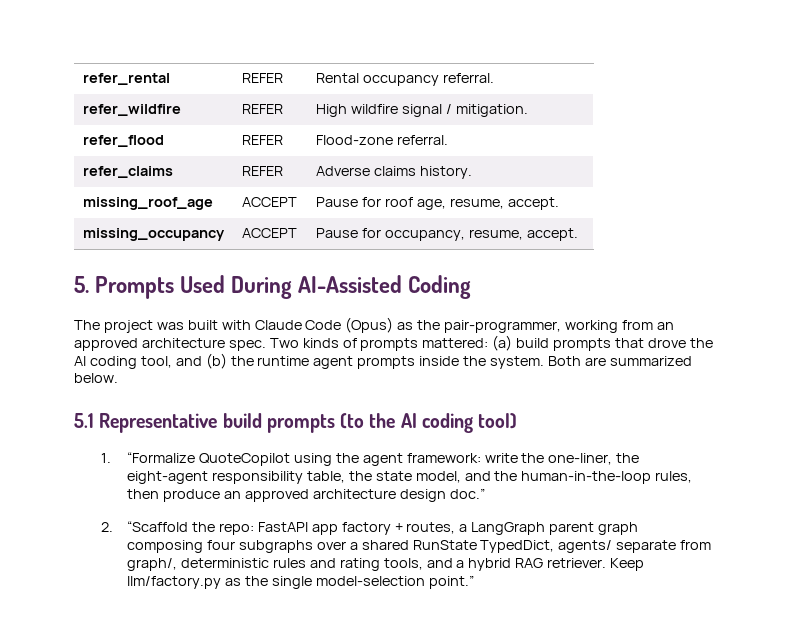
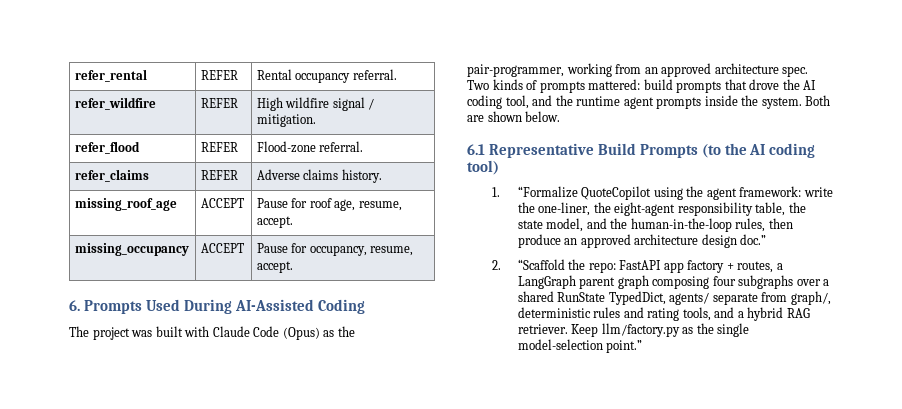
- 5. Prompts Used During AI-Assisted Coding
+ 6. Prompts Used During AI-Assisted Coding
- Two kinds of prompts mattered: (a) build prompts that drove the AI coding tool, and (b) the runtime agent prompts inside the system.
+ Two kinds of prompts mattered: build prompts that drove the AI coding tool, and the runtime agent prompts inside the system.
- Both are summarized below.
+ Both are shown below.
- 5.1 Representative build prompts (to the AI coding tool)
+ 6.1 Representative Build Prompts (to the AI coding tool)

